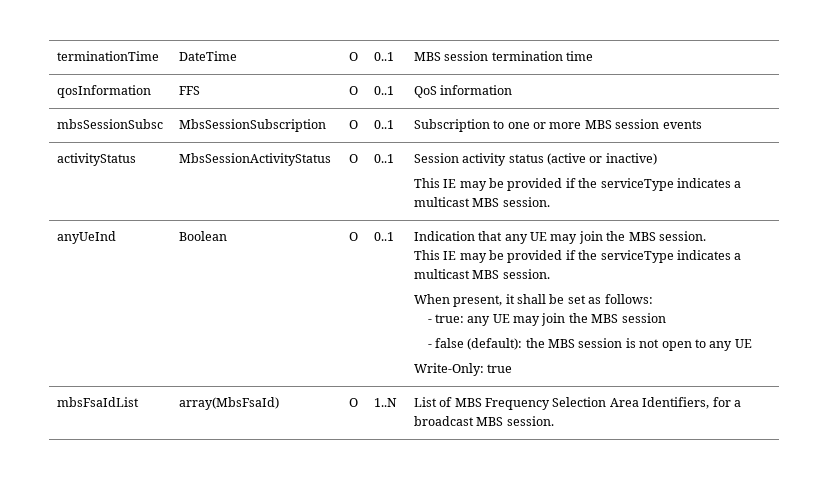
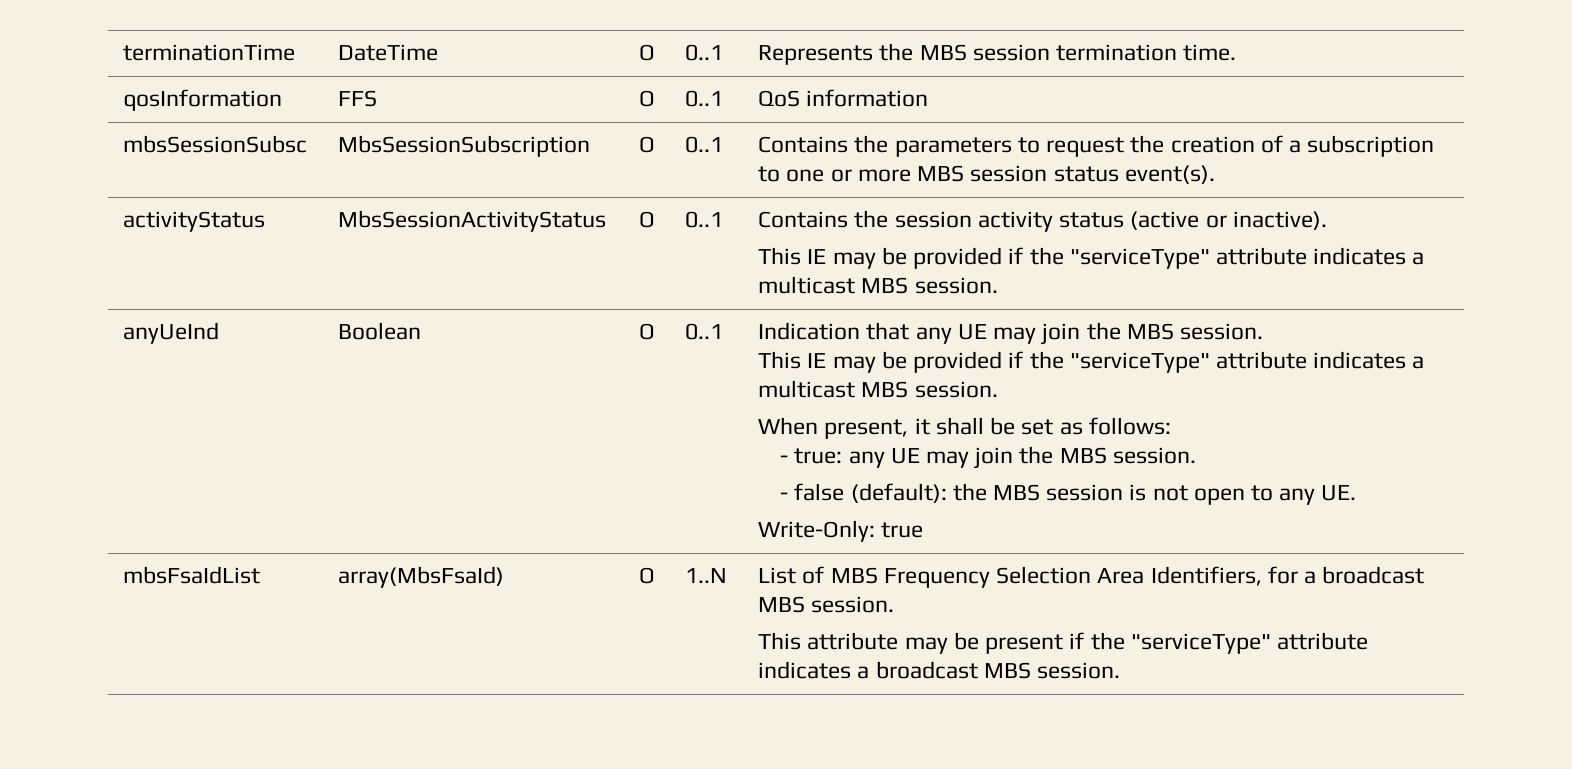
- terminationTime | DateTime | O | 0..1 | MBS session termination time
+ terminationTime | DateTime | O | 0..1 | Represents the MBS session termination time.
- mbsSessionSubsc | MbsSessionSubscription | O | 0..1 | Subscription to one or more MBS session events
+ mbsSessionSubsc | MbsSessionSubscription | O | 0..1 | Contains the parameters to request the creation of a subscription to one or more MBS session status event(s).
- activityStatus | MbsSessionActivityStatus | O | 0..1 | Session activity status (active or inactive)
- This IE may be provided if the serviceType indicates a multicast MBS session.
+ activityStatus | MbsSessionActivityStatus | O | 0..1 | Contains the session activity status (active or inactive).
+ This IE may be provided if the "serviceType" attribute indicates a multicast MBS session.
  Indication that any UE may join the MBS session.
- This IE may be provided if the serviceType indicates a multicast MBS session.
+ This IE may be provided if the "serviceType" attribute indicates a multicast MBS session.
- - true: any UE may join the MBS session
+ - true: any UE may join the MBS session.
- - false (default): the MBS session is not open to any UE
+ - false (default): the MBS session is not open to any UE.
  mbsFsaIdList | array(MbsFsaId) | O | 1..N | List of MBS Frequency Selection Area Identifiers, for a broadcast MBS session.
+ This attribute may be present if the "serviceType" attribute indicates a broadcast MBS session.

